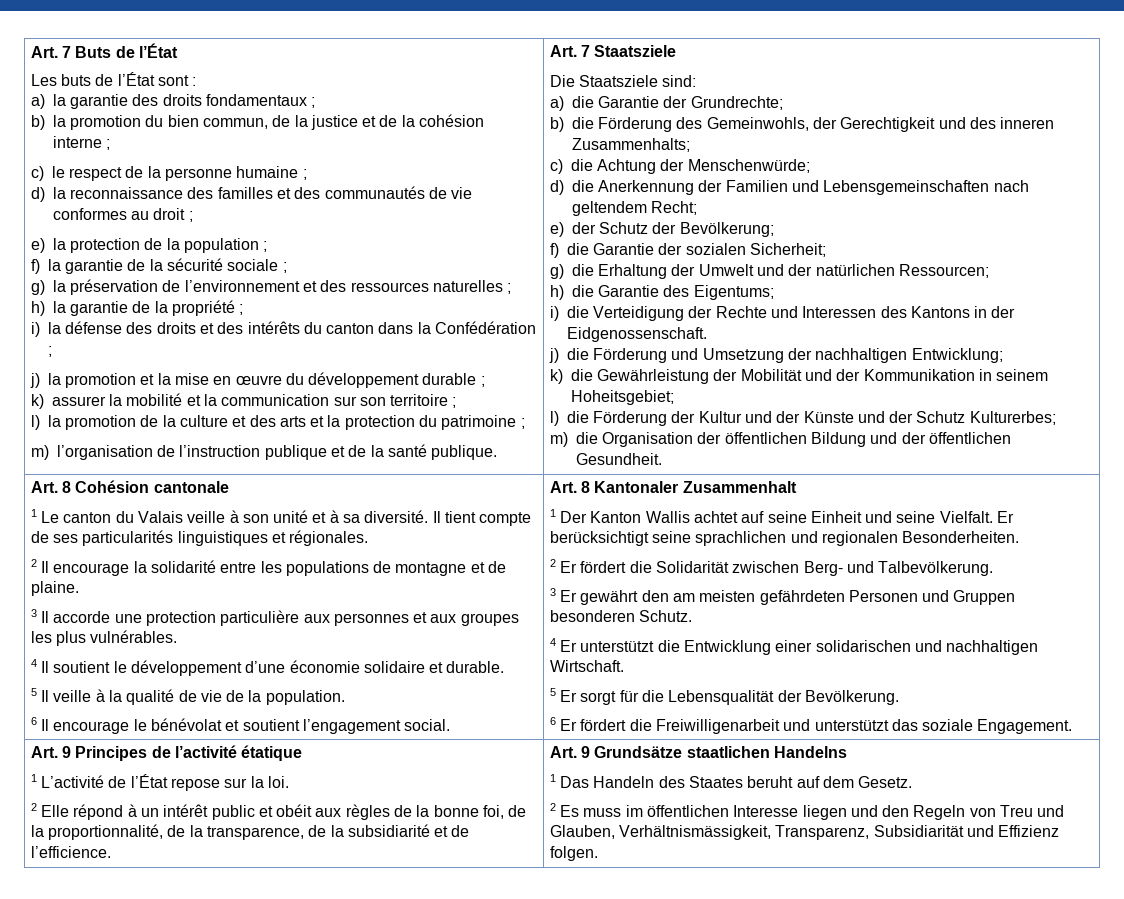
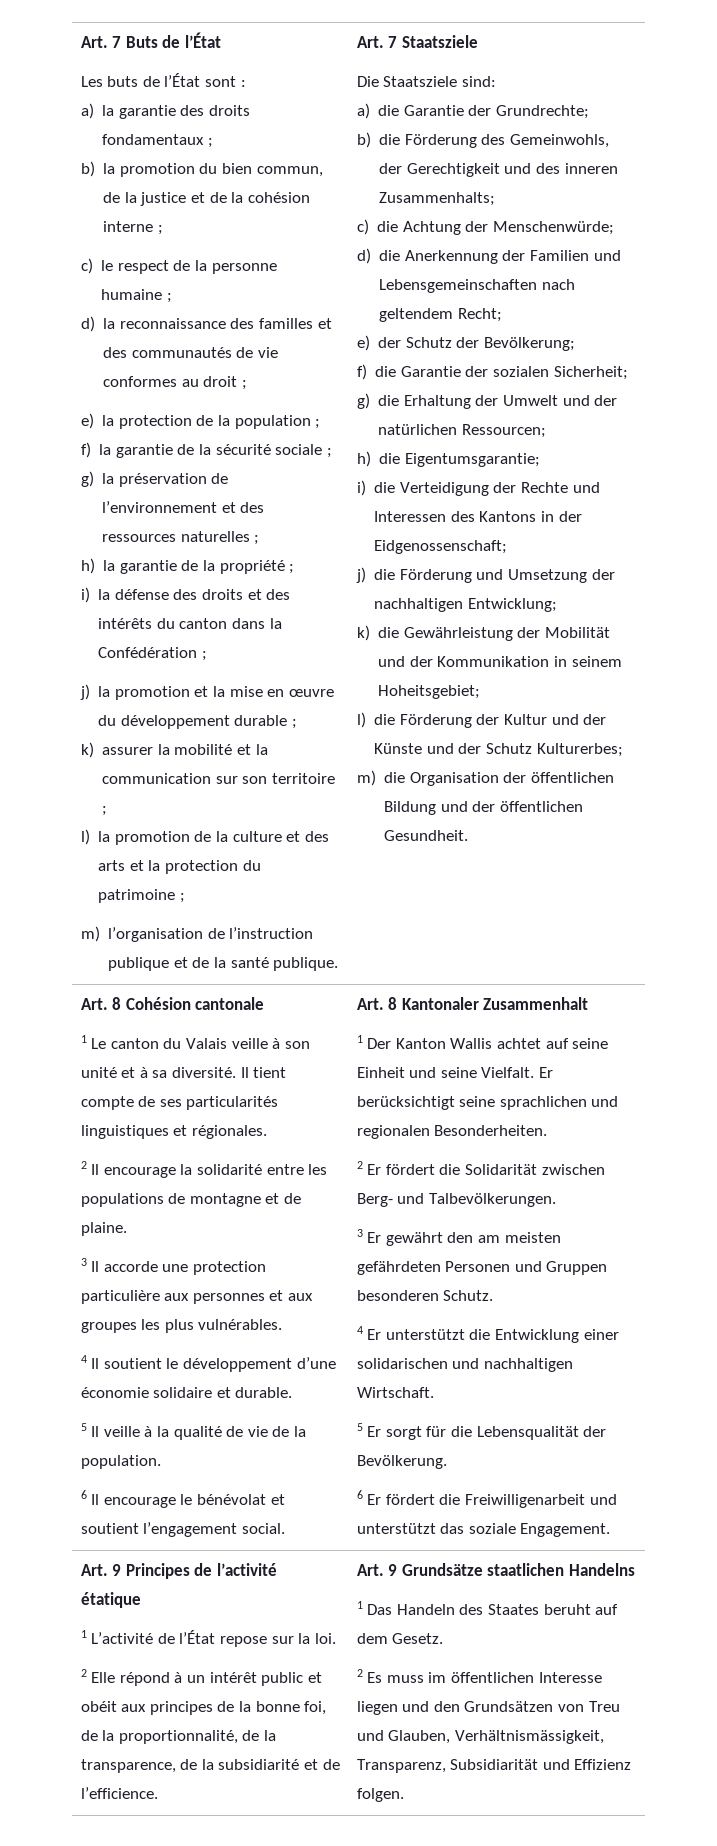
- h) die Garantie des Eigentums;
+ h) die Eigentumsgarantie;
- i) die Verteidigung der Rechte und Interessen des Kantons in der Eidgenossenschaft.
+ i) die Verteidigung der Rechte und Interessen des Kantons in der Eidgenossenschaft;
- 2 Er fördert die Solidarität zwischen Berg- und Talbevölkerung.
+ 2 Er fördert die Solidarität zwischen Berg- und Talbevölkerungen.
- 2 Elle répond à un intérêt public et obéit aux règles de la bonne foi, de la proportionnalité, de la transparence, de la subsidiarité et de l’efficience.
+ 2 Elle répond à un intérêt public et obéit aux principes de la bonne foi, de la proportionnalité, de la transparence, de la subsidiarité et de l’efficience.
- 2 Es muss im öffentlichen Interesse liegen und den Regeln von Treu und Glauben, Verhältnismässigkeit, Transparenz, Subsidiarität und Effizienz folgen.
+ 2 Es muss im öffentlichen Interesse liegen und den Grundsätzen von Treu und Glauben, Verhältnismässigkeit, Transparenz, Subsidiarität und Effizienz folgen.

